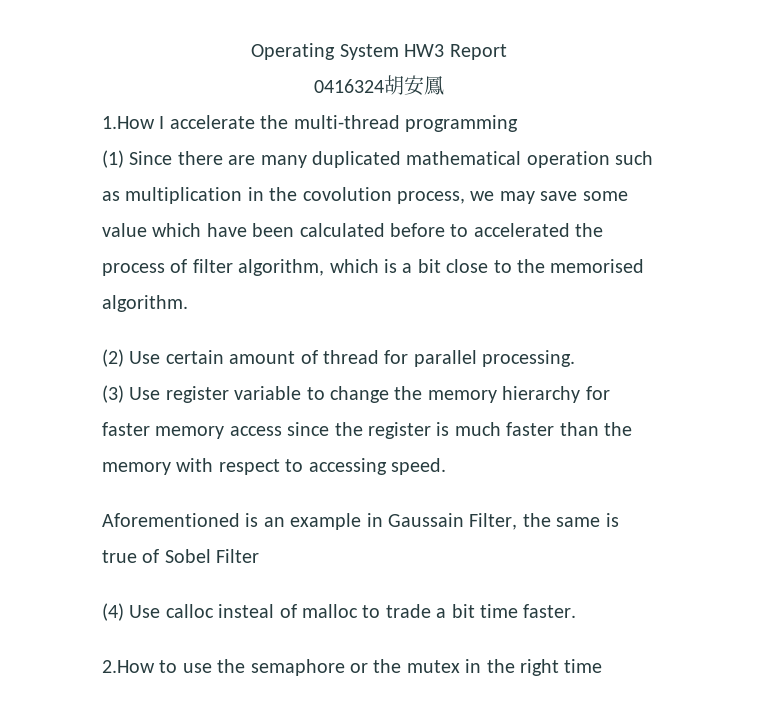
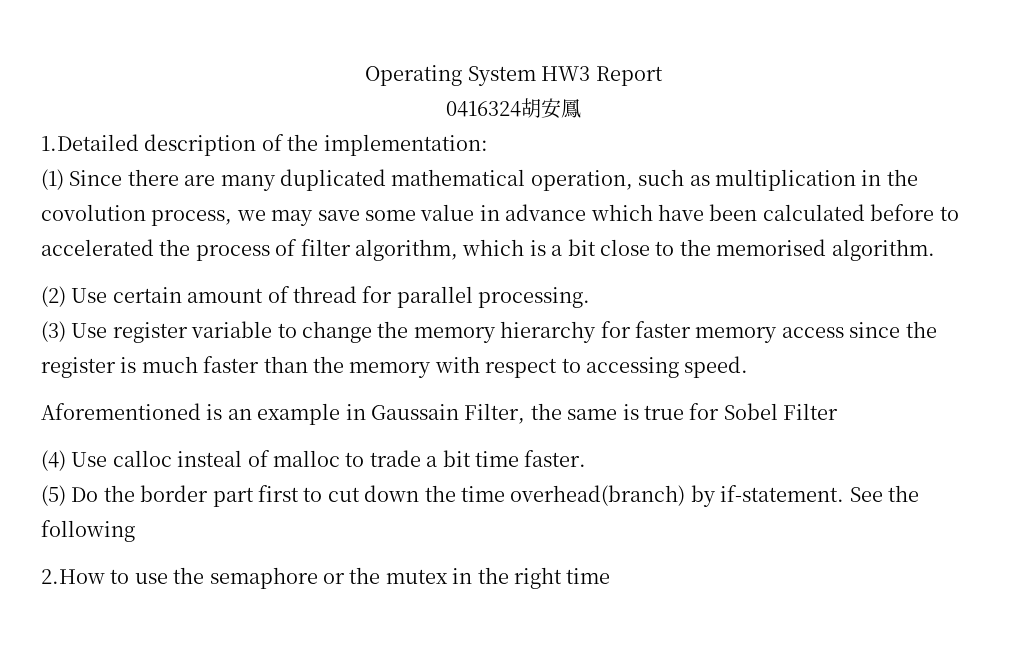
- 1.How I accelerate the multi-thread programming
+ 1.Detailed description of the implementation:
- (1) Since there are many duplicated mathematical operation such as multiplication in the covolution process, we may save some value which have been calculated before to accelerated the process of filter algorithm, which is a bit close to the memorised algorithm.
+ (1) Since there are many duplicated mathematical operation, such as multiplication in the covolution process, we may save some value in advance which have been calculated before to accelerated the process of filter algorithm, which is a bit close to the memorised algorithm.
- Aforementioned is an example in Gaussain Filter, the same is true of Sobel Filter
+ Aforementioned is an example in Gaussain Filter, the same is true for Sobel Filter
+ (5) Do the border part first to cut down the time overhead(branch) by if-statement. See the following

